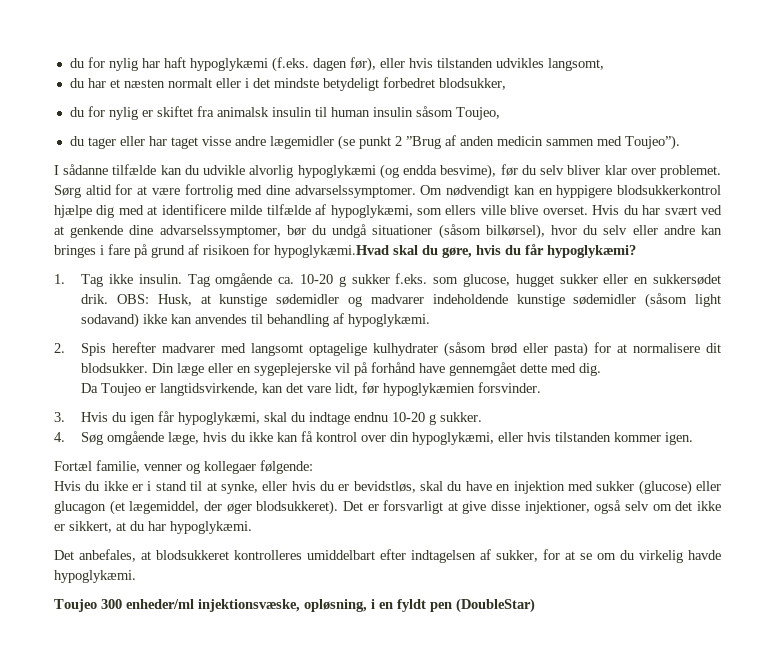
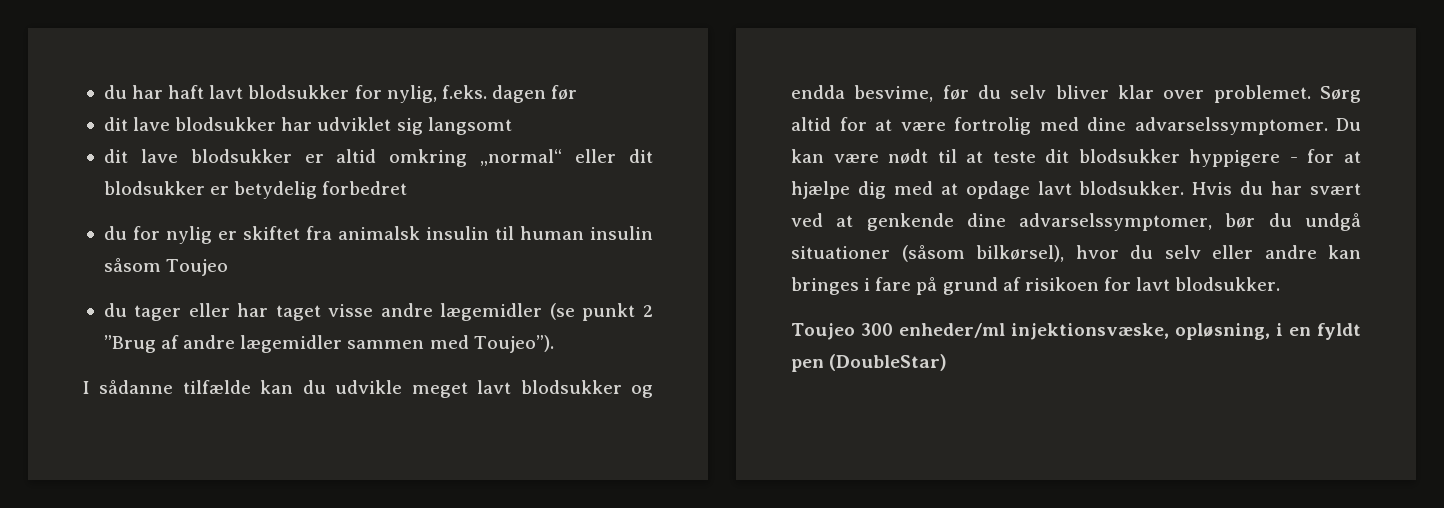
- du for nylig har haft hypoglykæmi (f.eks. dagen før), eller hvis tilstanden udvikles langsomt,
- du har et næsten normalt eller i det mindste betydeligt forbedret blodsukker,
+ du har haft lavt blodsukker for nylig, f.eks. dagen før
+ dit lave blodsukker har udviklet sig langsomt
+ dit lave blodsukker er altid omkring „normal“ eller dit blodsukker er betydelig forbedret
- du for nylig er skiftet fra animalsk insulin til human insulin såsom Toujeo,
+ du for nylig er skiftet fra animalsk insulin til human insulin såsom Toujeo
- du tager eller har taget visse andre lægemidler (se punkt 2 ”Brug af anden medicin sammen med Toujeo”).
+ du tager eller har taget visse andre lægemidler (se punkt 2 ”Brug af andre lægemidler sammen med Toujeo”).
- I sådanne tilfælde kan du udvikle alvorlig hypoglykæmi (og endda besvime), før du selv bliver klar over problemet.
+ I sådanne tilfælde kan du udvikle meget lavt blodsukker og endda besvime, før du selv bliver klar over problemet.
- Om nødvendigt kan en hyppigere blodsukkerkontrol hjælpe dig med at identificere milde tilfælde af hypoglykæmi, som ellers ville blive overset.
+ Du kan være nødt til at teste dit blodsukker hyppigere - for at hjælpe dig med at opdage lavt blodsukker.
- Hvis du har svært ved at genkende dine advarselssymptomer, bør du undgå situationer (såsom bilkørsel), hvor du selv eller andre kan bringes i fare på grund af risikoen for hypoglykæmi.Hvad skal du gøre, hvis du får hypoglykæmi?
- 1. Tag ikke insulin. Tag omgående ca. 10-20 g sukker f.eks. som glucose, hugget sukker eller en sukkersødet drik. OBS: Husk, at kunstige sødemidler og madvarer indeholdende kunstige sødemidler (såsom light sodavand) ikke kan anvendes til behandling af hypoglykæmi.
- 2. Spis herefter madvarer med langsomt optagelige kulhydrater (såsom brød eller pasta) for at normalisere dit blodsukker. Din læge eller en sygeplejerske vil på forhånd have gennemgået dette med dig.
- Da Toujeo er langtidsvirkende, kan det vare lidt, før hypoglykæmien forsvinder.
- 3. Hvis du igen får hypoglykæmi, skal du indtage endnu 10-20 g sukker.
- 4. Søg omgående læge, hvis du ikke kan få kontrol over din hypoglykæmi, eller hvis tilstanden kommer igen.
- Fortæl familie, venner og kollegaer følgende:
- Hvis du ikke er i stand til at synke, eller hvis du er bevidstløs, skal du have en injektion med sukker (glucose) eller glucagon (et lægemiddel, der øger blodsukkeret). Det er forsvarligt at give disse injektioner, også selv om det ikke er sikkert, at du har hypoglykæmi.
- Det anbefales, at blodsukkeret kontrolleres umiddelbart efter indtagelsen af sukker, for at se om du virkelig havde hypoglykæmi.
+ Hvis du har svært ved at genkende dine advarselssymptomer, bør du undgå situationer (såsom bilkørsel), hvor du selv eller andre kan bringes i fare på grund af risikoen for lavt blodsukker.

